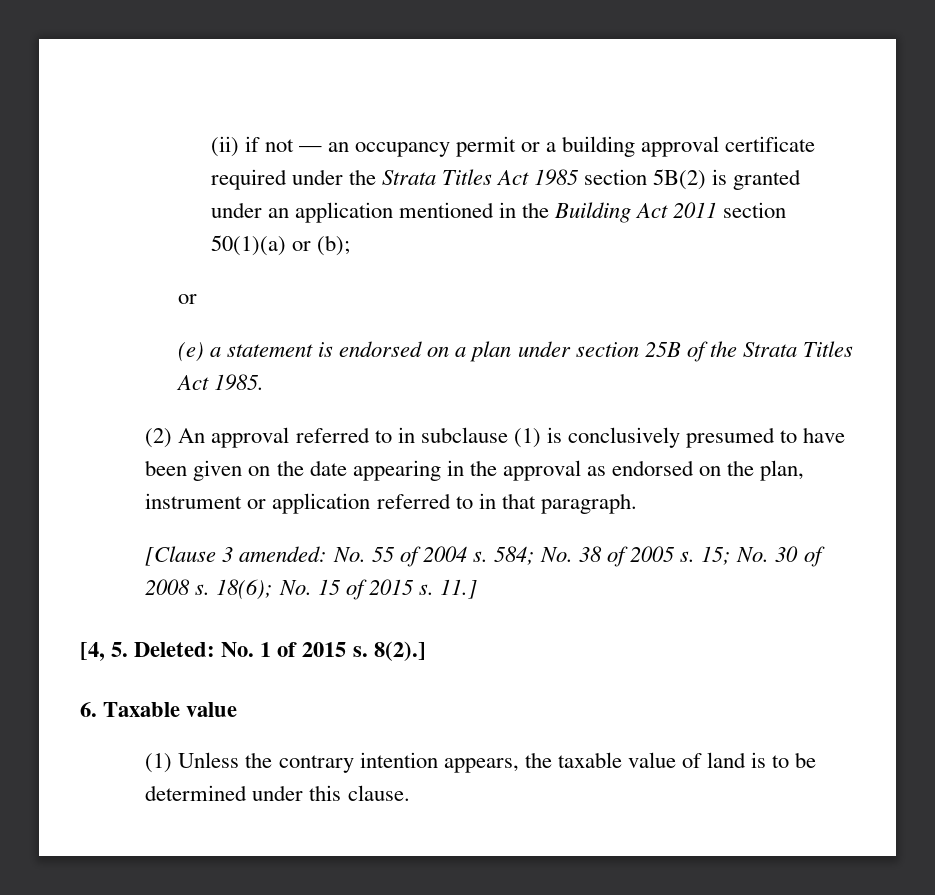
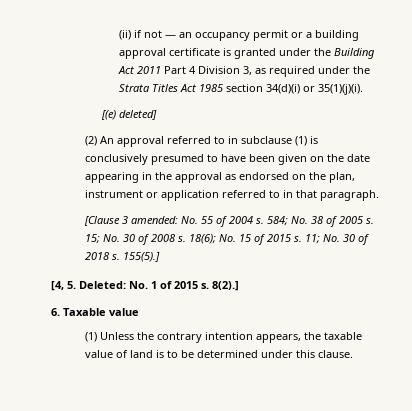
- (ii) if not — an occupancy permit or a building approval certificate required under the Strata Titles Act 1985 section 5B(2) is granted under an application mentioned in the Building Act 2011 section 50(1)(a) or (b);
- or
- (e) a statement is endorsed on a plan under section 25B of the Strata Titles Act 1985.
+ (ii) if not — an occupancy permit or a building approval certificate is granted under the Building Act 2011 Part 4 Division 3, as required under the Strata Titles Act 1985 section 34(d)(i) or 35(1)(j)(i).
+ [(e) deleted]
- 11.]
+ 11; No. 30 of 2018 s. 155(5).]

